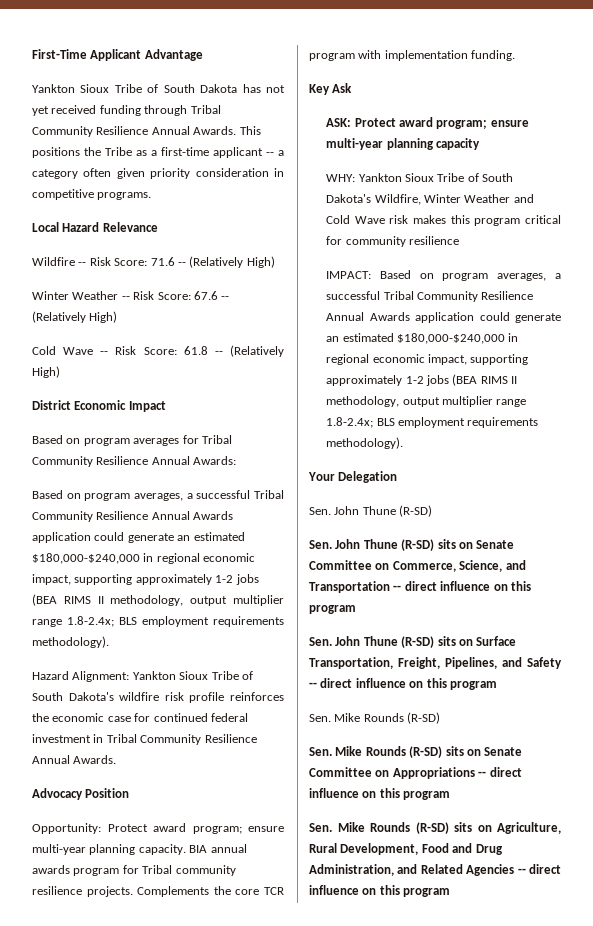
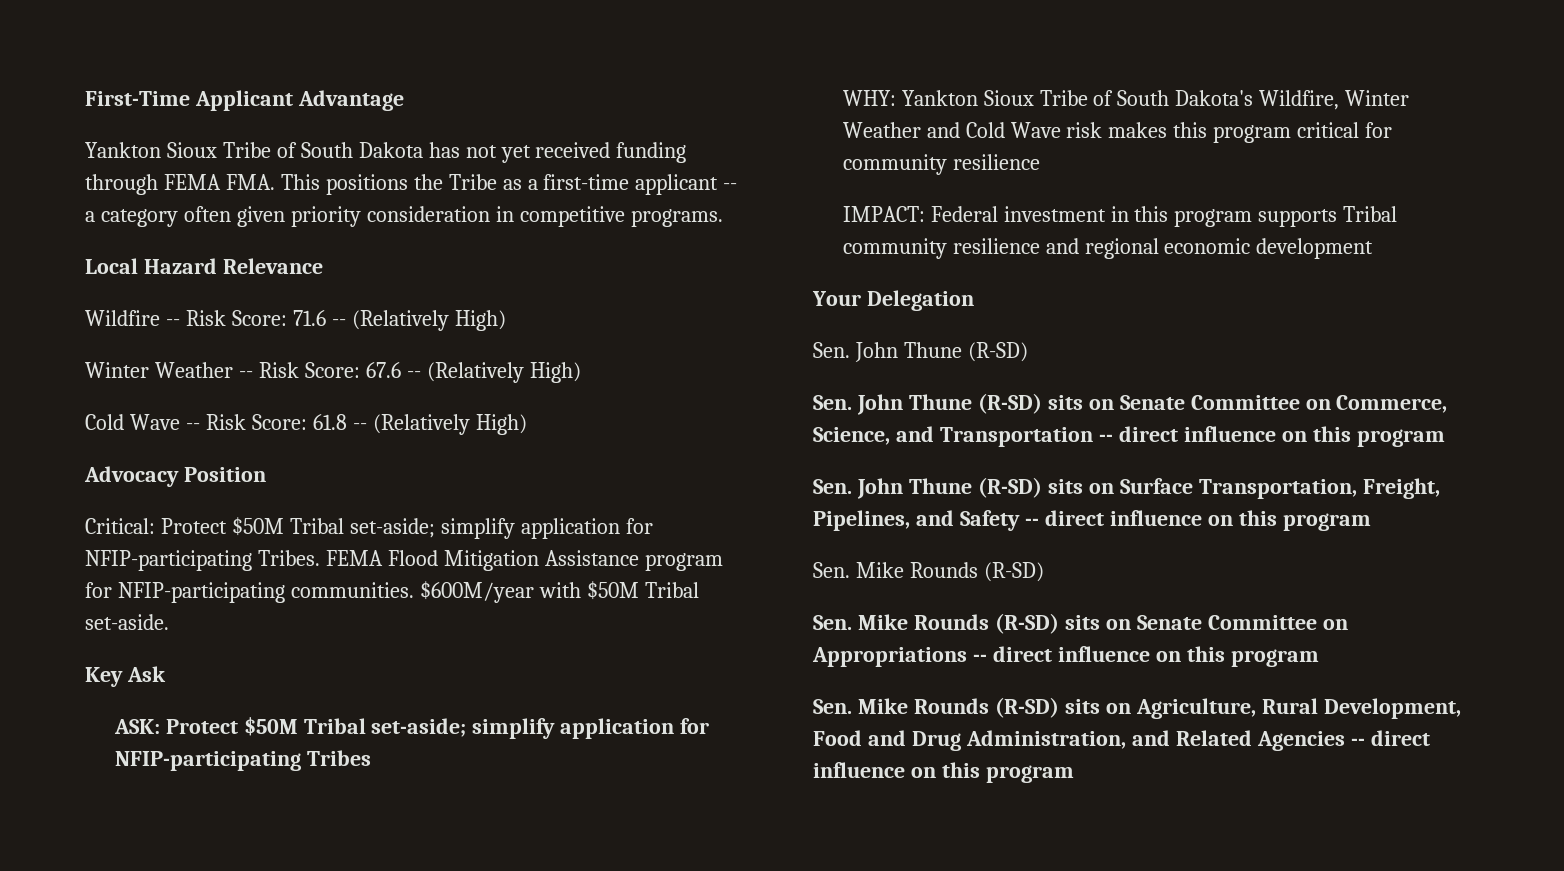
- Yankton Sioux Tribe of South Dakota has not yet received funding through Tribal Community Resilience Annual Awards. This positions the Tribe as a first-time applicant -- a category often given priority consideration in competitive programs.
+ Yankton Sioux Tribe of South Dakota has not yet received funding through FEMA FMA. This positions the Tribe as a first-time applicant -- a category often given priority consideration in competitive programs.
- District Economic Impact
- Based on program averages for Tribal Community Resilience Annual Awards:
- Based on program averages, a successful Tribal Community Resilience Annual Awards application could generate an estimated $180,000-$240,000 in regional economic impact, supporting approximately 1-2 jobs (BEA RIMS II methodology, output multiplier range 1.8-2.4x; BLS employment requirements methodology).
- Hazard Alignment: Yankton Sioux Tribe of South Dakota's wildfire risk profile reinforces the economic case for continued federal investment in Tribal Community Resilience Annual Awards.
  Advocacy Position
- Opportunity: Protect award program; ensure multi-year planning capacity. BIA annual awards program for Tribal community resilience projects. Complements the core TCR program with implementation funding.
+ Critical: Protect $50M Tribal set-aside; simplify application for NFIP-participating Tribes. FEMA Flood Mitigation Assistance program for NFIP-participating communities. $600M/year with $50M Tribal set-aside.
  Key Ask
- ASK: Protect award program; ensure multi-year planning capacity
+ ASK: Protect $50M Tribal set-aside; simplify application for NFIP-participating Tribes
- IMPACT: Based on program averages, a successful Tribal Community Resilience Annual Awards application could generate an estimated $180,000-$240,000 in regional economic impact, supporting approximately 1-2 jobs (BEA RIMS II methodology, output multiplier range 1.8-2.4x; BLS employment requirements methodology).
+ IMPACT: Federal investment in this program supports Tribal community resilience and regional economic development

